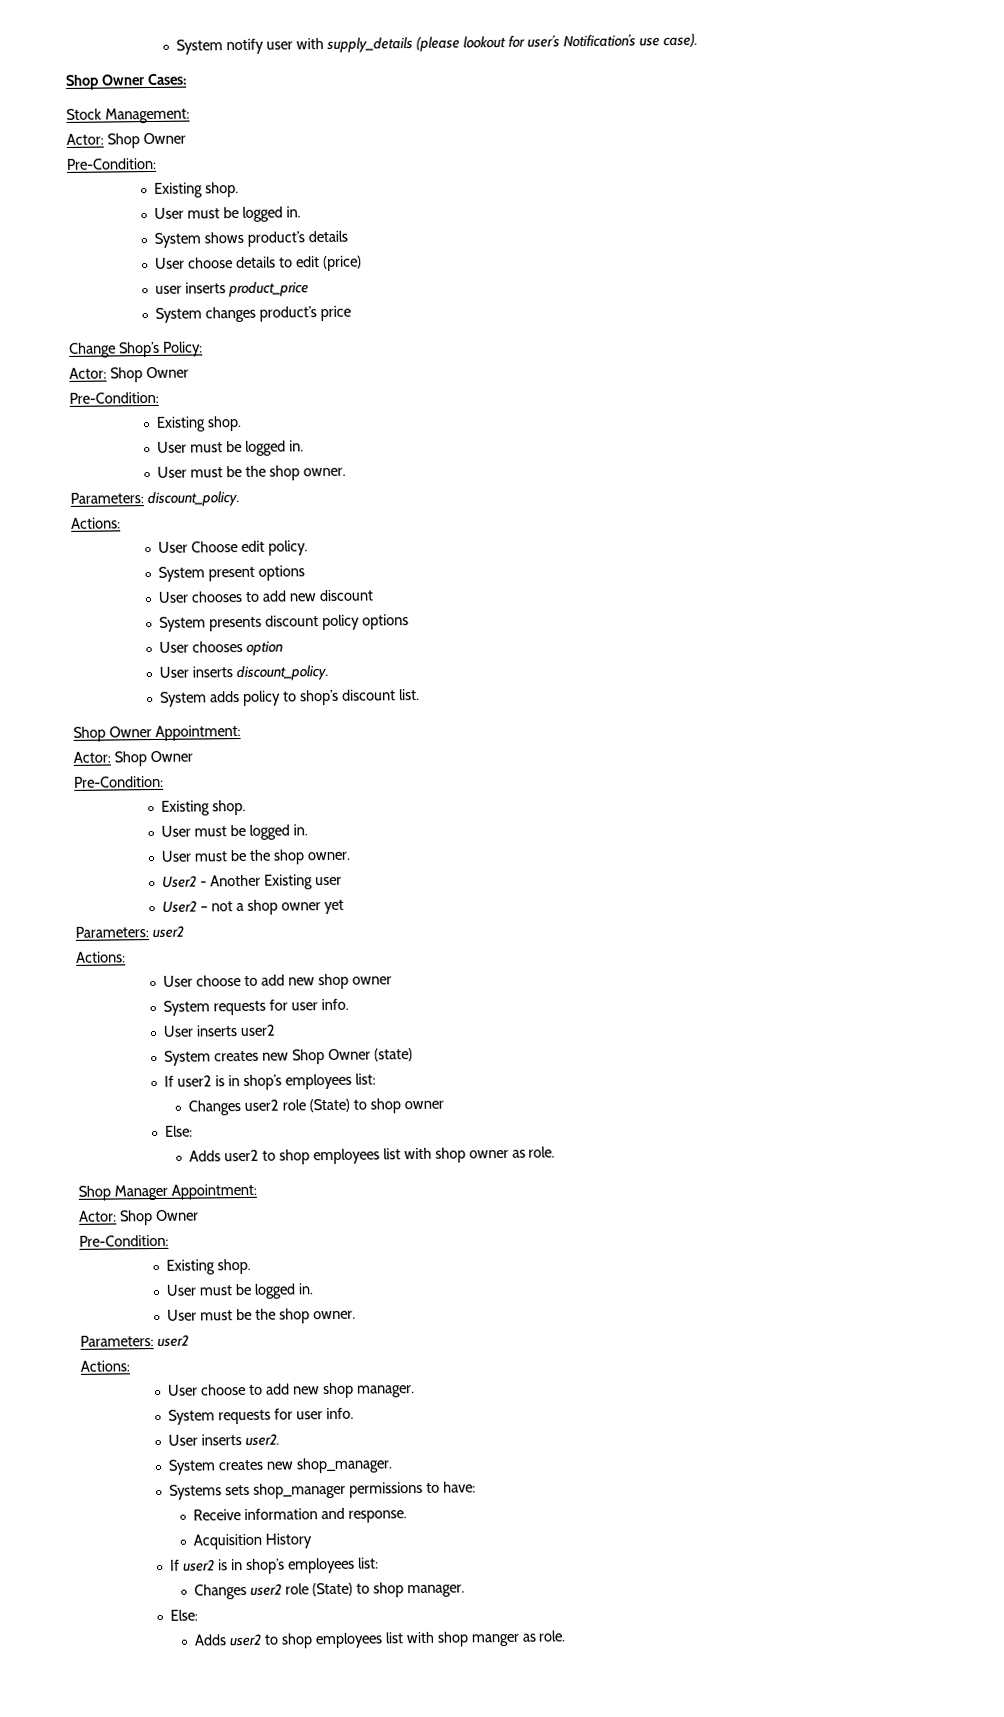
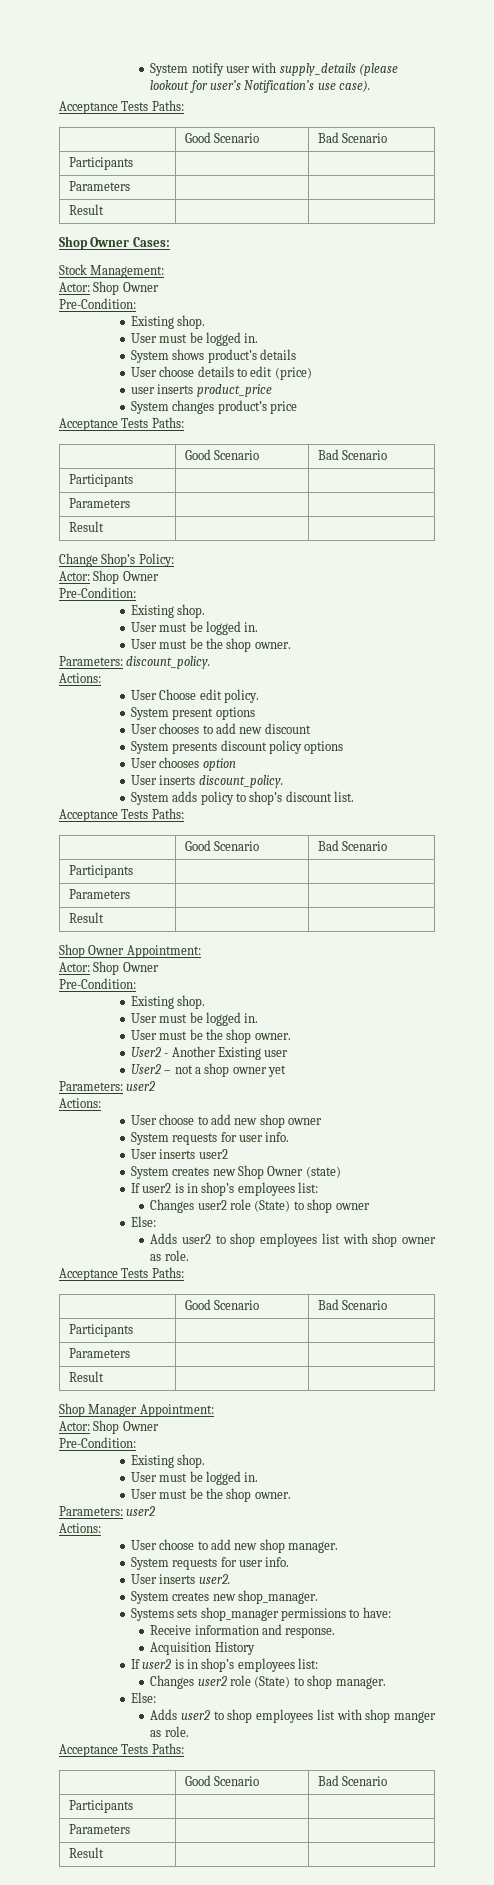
  System notify user with supply_details (please lookout for user’s Notification’s use case).
+ Acceptance Tests Paths:
+ | Good Scenario | Bad Scenario
+ Participants | |
+ Parameters | |
+ Result | |
  System changes product’s price
+ Acceptance Tests Paths:
+ | Good Scenario | Bad Scenario
+ Participants | |
+ Parameters | |
+ Result | |
  System adds policy to shop’s discount list.
+ Acceptance Tests Paths:
+ | Good Scenario | Bad Scenario
+ Participants | |
+ Parameters | |
+ Result | |
  Adds user2 to shop employees list with shop owner as role.
+ Acceptance Tests Paths:
+ | Good Scenario | Bad Scenario
+ Participants | |
+ Parameters | |
+ Result | |
  Adds user2 to shop employees list with shop manger as role.
+ Acceptance Tests Paths:
+ | Good Scenario | Bad Scenario
+ Participants | |
+ Parameters | |
+ Result | |

